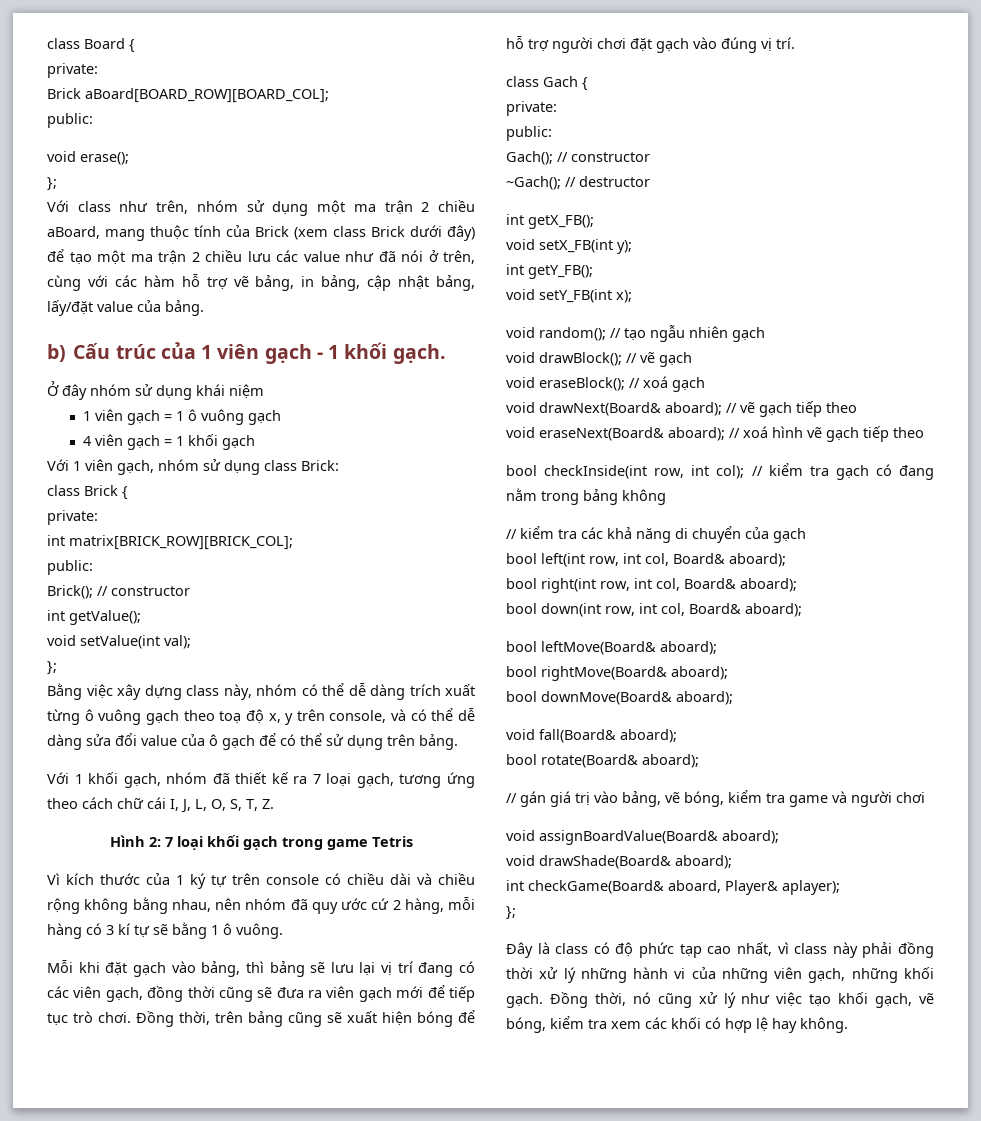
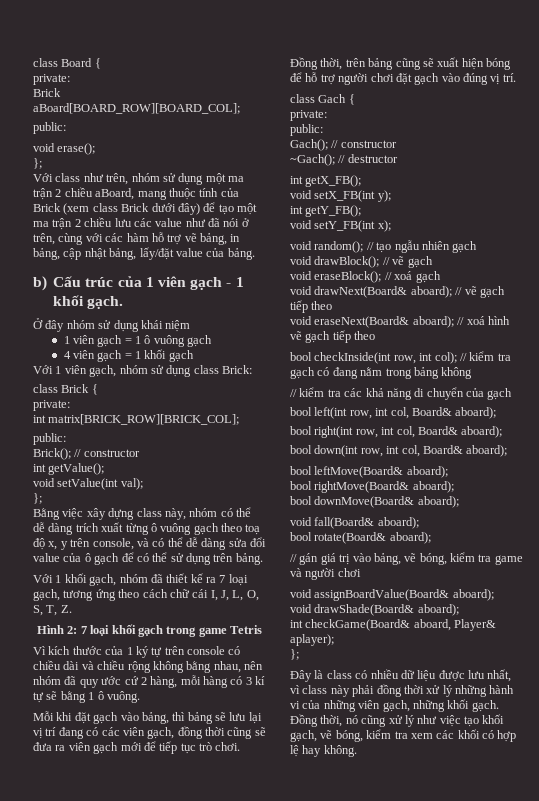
- Đây là class có độ phức tạp cao nhất, vì class này phải đồng thời xử lý những hành vi của những viên gạch, những khối gạch.
+ Đây là class có nhiều dữ liệu được lưu nhất, vì class này phải đồng thời xử lý những hành vi của những viên gạch, những khối gạch.

